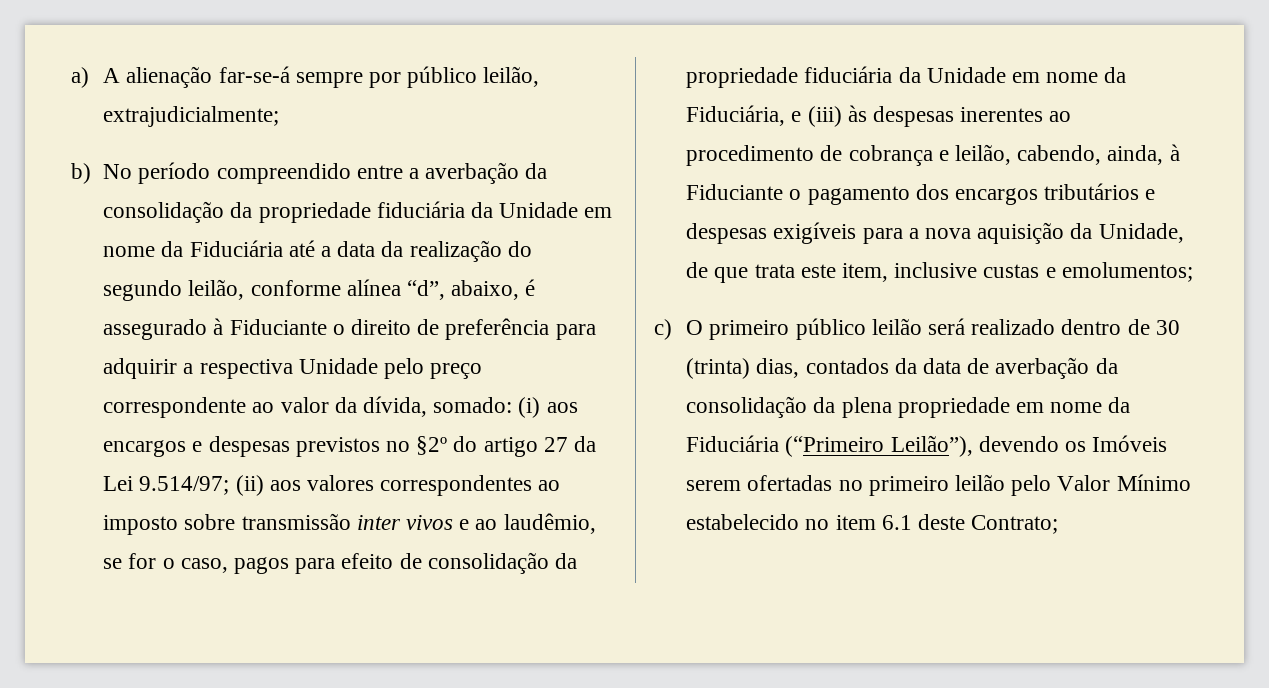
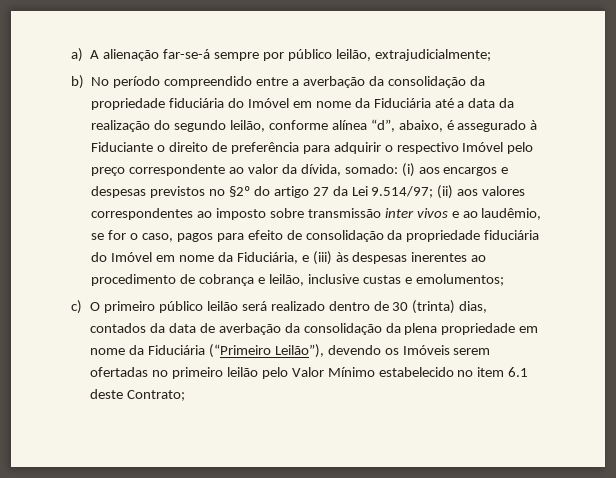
- b) No período compreendido entre a averbação da consolidação da propriedade fiduciária da Unidade em nome da Fiduciária até a data da realização do segundo leilão, conforme alínea “d”, abaixo, é assegurado à Fiduciante o direito de preferência para adquirir a respectiva Unidade pelo preço correspondente ao valor da dívida, somado:
+ b) No período compreendido entre a averbação da consolidação da propriedade fiduciária do Imóvel em nome da Fiduciária até a data da realização do segundo leilão, conforme alínea “d”, abaixo, é assegurado à Fiduciante o direito de preferência para adquirir o respectivo Imóvel pelo preço correspondente ao valor da dívida, somado:
- (ii) aos valores correspondentes ao imposto sobre transmissão inter vivos e ao laudêmio, se for o caso, pagos para efeito de consolidação da propriedade fiduciária da Unidade em nome da Fiduciária, e (iii) às despesas inerentes ao procedimento de cobrança e leilão, cabendo, ainda, à Fiduciante o pagamento dos encargos tributários e despesas exigíveis para a nova aquisição da Unidade, de que trata este item, inclusive custas e emolumentos;
+ (ii) aos valores correspondentes ao imposto sobre transmissão inter vivos e ao laudêmio, se for o caso, pagos para efeito de consolidação da propriedade fiduciária do Imóvel em nome da Fiduciária, e (iii) às despesas inerentes ao procedimento de cobrança e leilão, inclusive custas e emolumentos;

